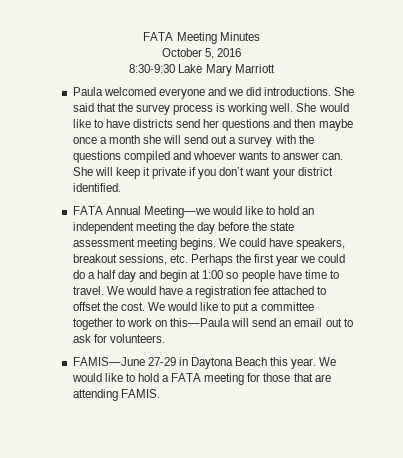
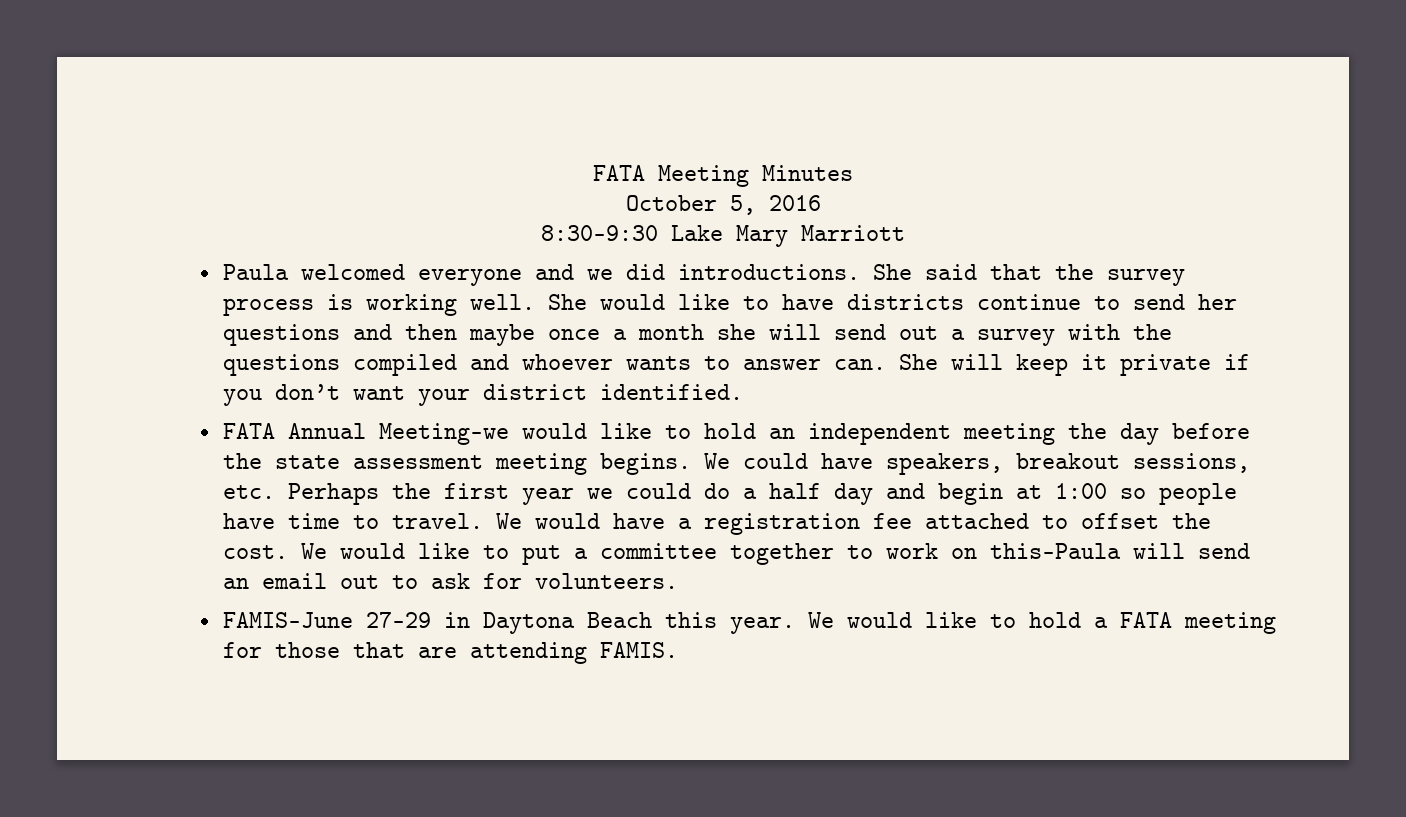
- She would like to have districts send her questions and then maybe once a month she will send out a survey with the questions compiled and whoever wants to answer can.
+ She would like to have districts continue to send her questions and then maybe once a month she will send out a survey with the questions compiled and whoever wants to answer can.

